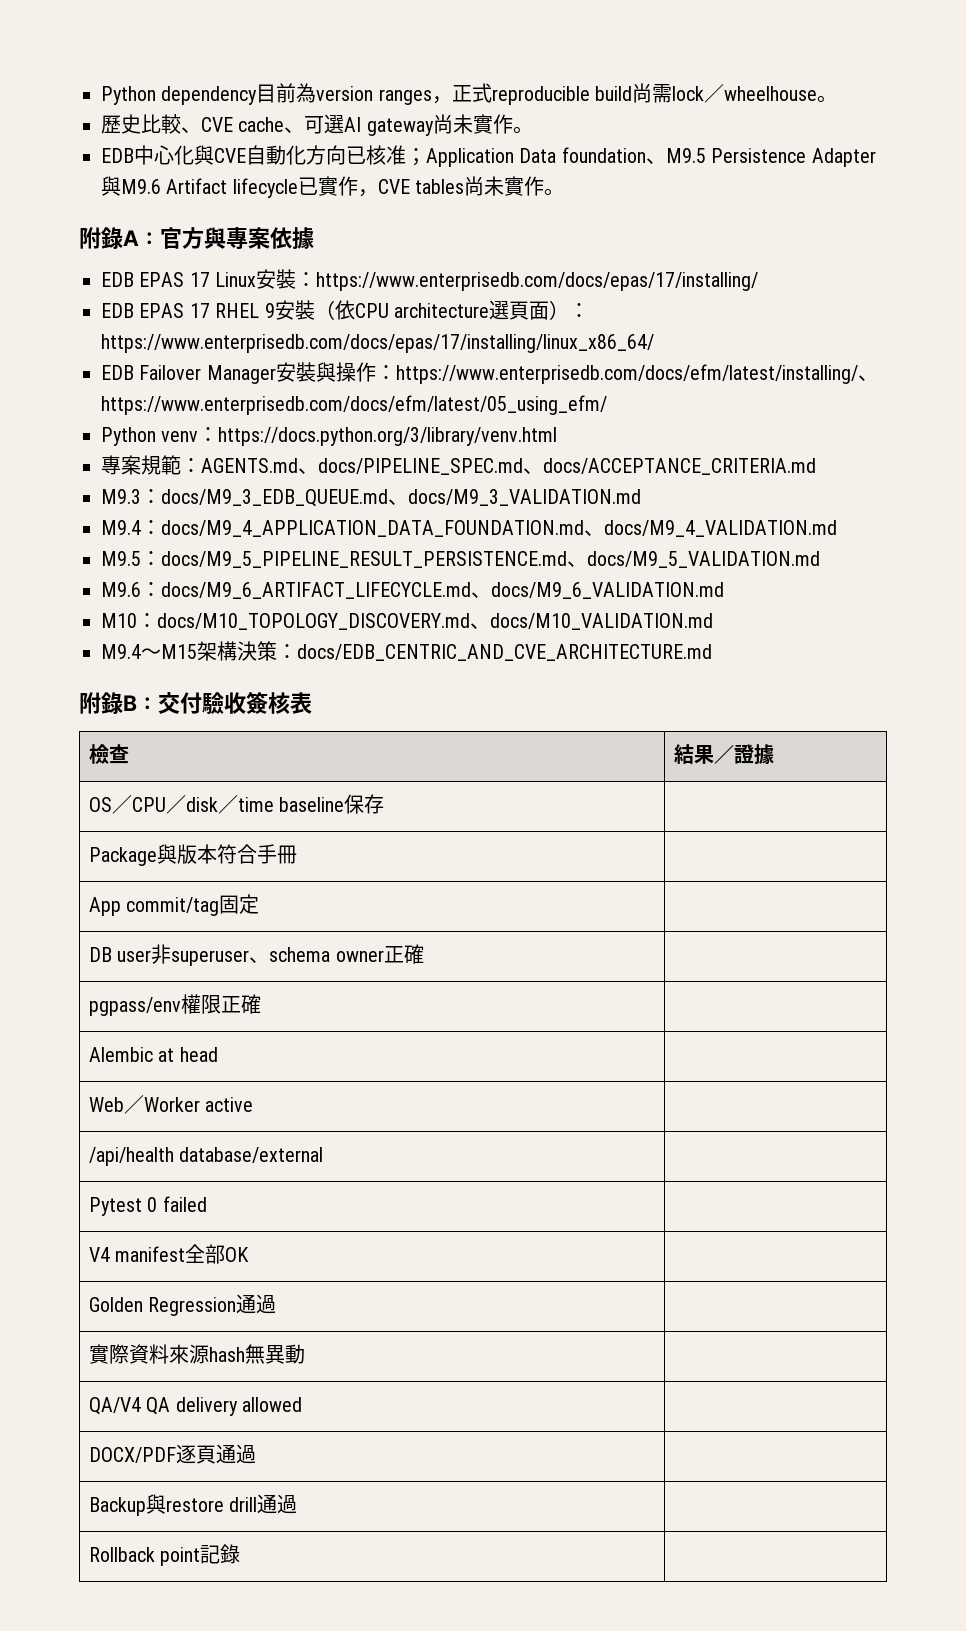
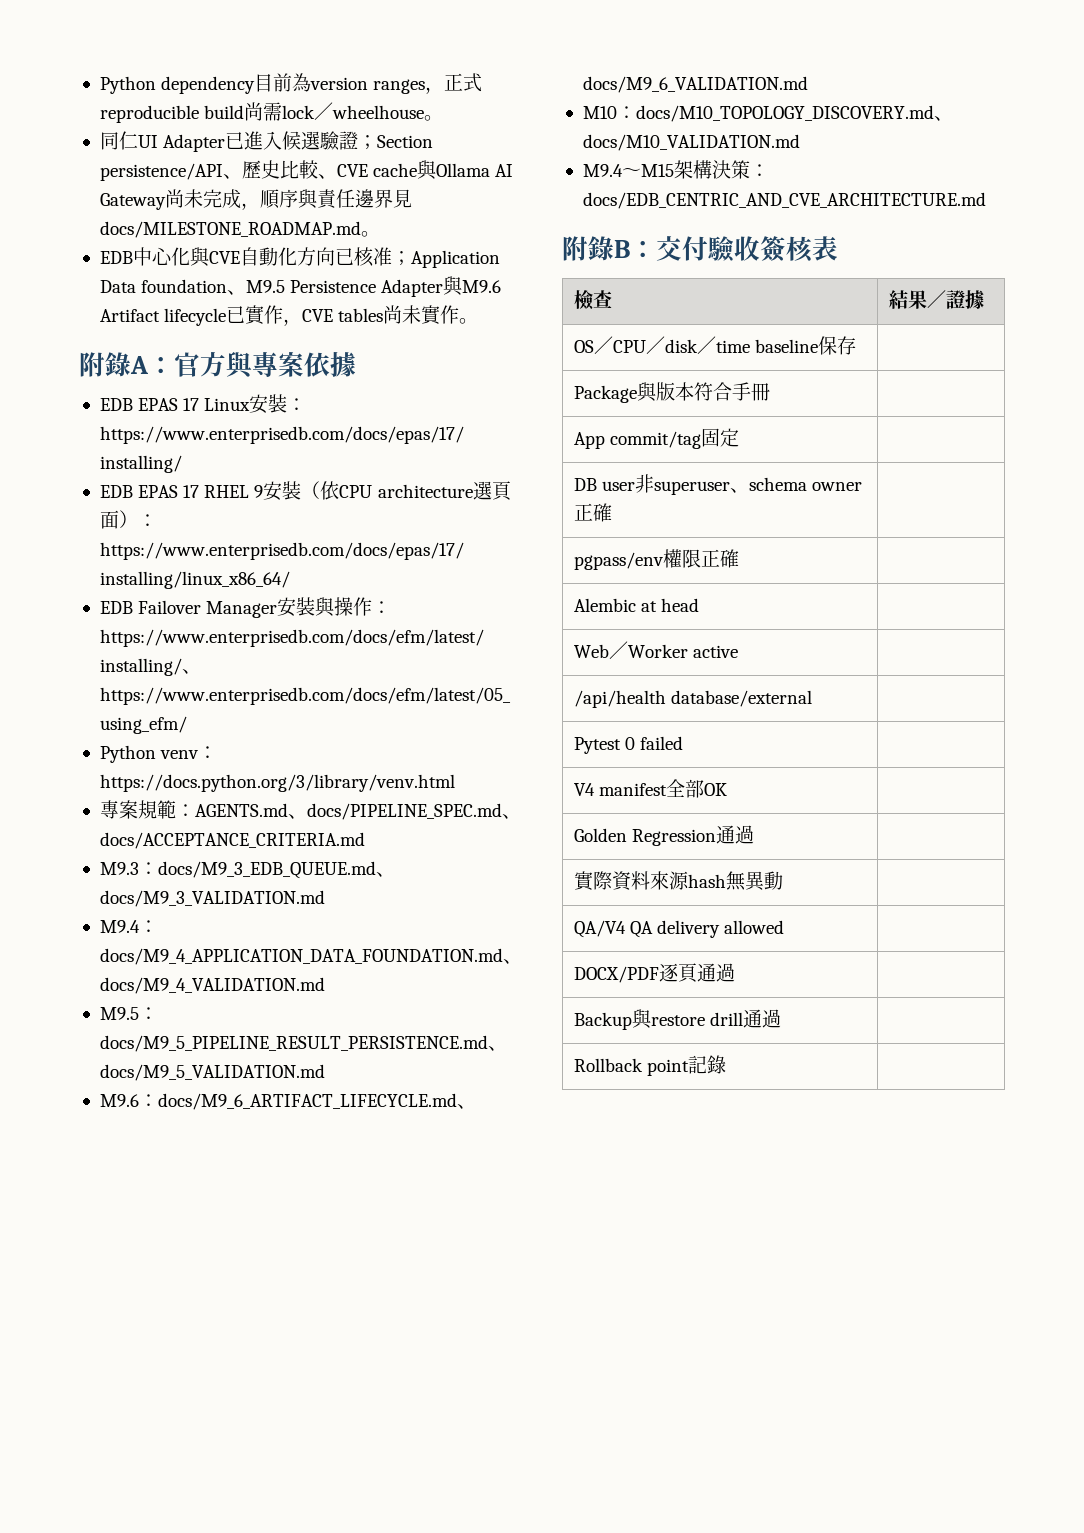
- 歷史比較、CVE cache、可選AI gateway尚未實作。
+ 同仁UI Adapter已進入候選驗證；Section persistence/API、歷史比較、CVE cache與Ollama AI Gateway尚未完成，順序與責任邊界見docs/MILESTONE_ROADMAP.md。

